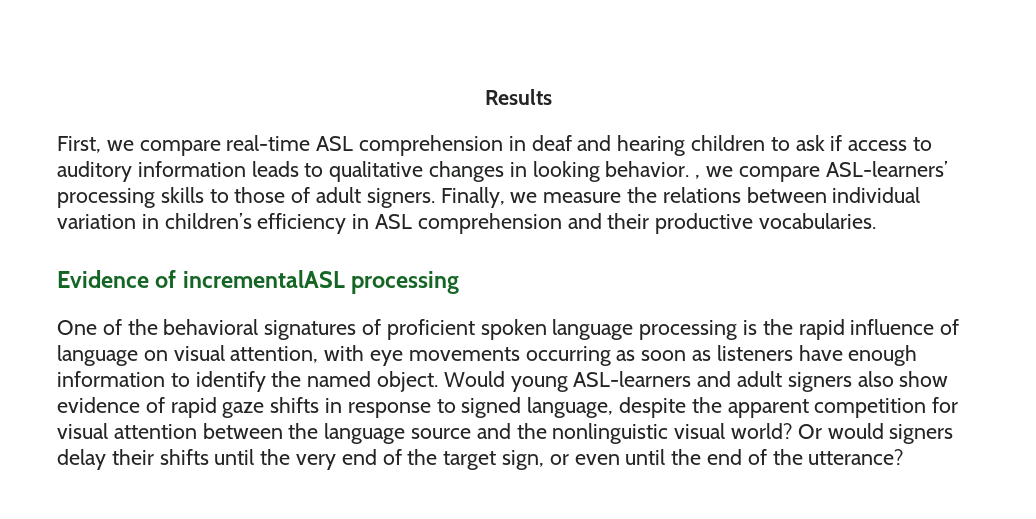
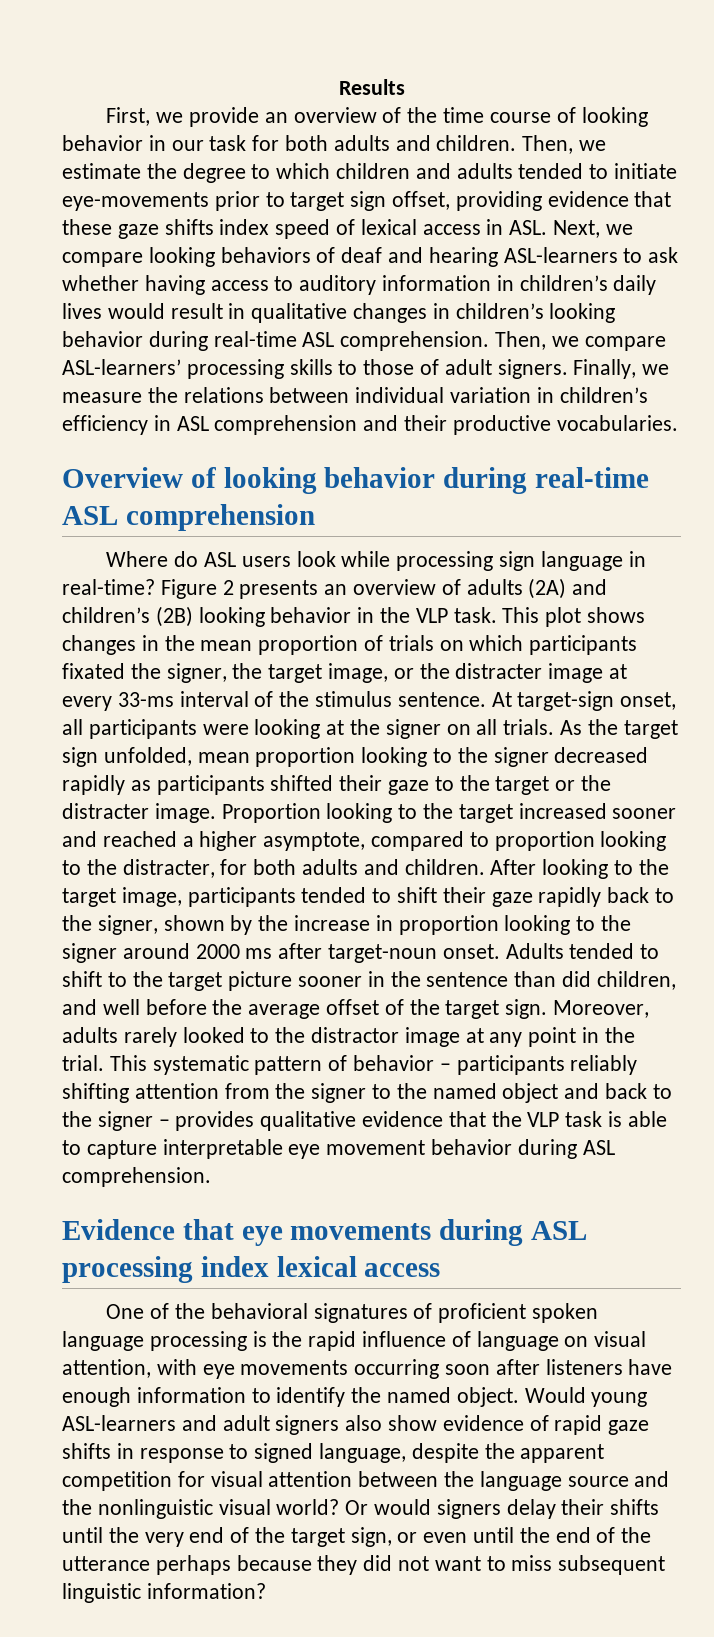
- First, we compare real-time ASL comprehension in deaf and hearing children to ask if access to auditory information leads to qualitative changes in looking behavior. , we compare ASL-learners’ processing skills to those of adult signers.
+ First, we provide an overview of the time course of looking behavior in our task for both adults and children. Then, we estimate the degree to which children and adults tended to initiate eye-movements prior to target sign offset, providing evidence that these gaze shifts index speed of lexical access in ASL. Next, we compare looking behaviors of deaf and hearing ASL-learners to ask whether having access to auditory information in children’s daily lives would result in qualitative changes in children’s looking behavior during real-time ASL comprehension. Then, we compare ASL-learners’ processing skills to those of adult signers.
- Evidence of incrementalASL processing
+ Overview of looking behavior during real-time ASL comprehension
+ Where do ASL users look while processing sign language in real-time? Figure 2 presents an overview of adults (2A) and children’s (2B) looking behavior in the VLP task. This plot shows changes in the mean proportion of trials on which participants fixated the signer, the target image, or the distracter image at every 33-ms interval of the stimulus sentence. At target-sign onset, all participants were looking at the signer on all trials. As the target sign unfolded, mean proportion looking to the signer decreased rapidly as participants shifted their gaze to the target or the distracter image. Proportion looking to the target increased sooner and reached a higher asymptote, compared to proportion looking to the distracter, for both adults and children. After looking to the target image, participants tended to shift their gaze rapidly back to the signer, shown by the increase in proportion looking to the signer around 2000 ms after target-noun onset. Adults tended to shift to the target picture sooner in the sentence than did children, and well before the average offset of the target sign. Moreover, adults rarely looked to the distractor image at any point in the trial. This systematic pattern of behavior – participants reliably shifting attention from the signer to the named object and back to the signer – provides qualitative evidence that the VLP task is able to capture interpretable eye movement behavior during ASL comprehension.
+ Evidence that eye movements during ASL processing index lexical access
- One of the behavioral signatures of proficient spoken language processing is the rapid influence of language on visual attention, with eye movements occurring as soon as listeners have enough information to identify the named object.
+ One of the behavioral signatures of proficient spoken language processing is the rapid influence of language on visual attention, with eye movements occurring soon after listeners have enough information to identify the named object.
- Or would signers delay their shifts until the very end of the target sign, or even until the end of the utterance?
+ Or would signers delay their shifts until the very end of the target sign, or even until the end of the utterance perhaps because they did not want to miss subsequent linguistic information?

